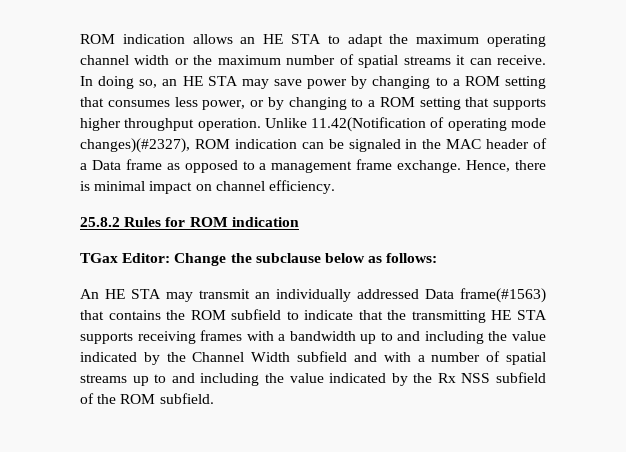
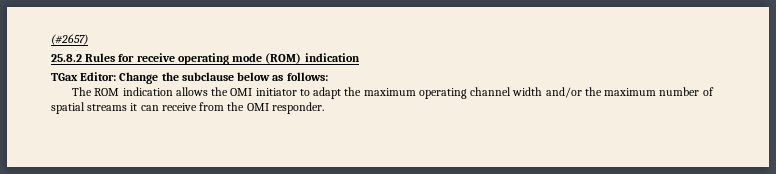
- ROM indication allows an HE STA to adapt the maximum operating channel width or the maximum number of spatial streams it can receive. In doing so, an HE STA may save power by changing to a ROM setting that consumes less power, or by changing to a ROM setting that supports higher throughput operation. Unlike 11.42(Notification of operating mode changes)(#2327), ROM indication can be signaled in the MAC header of a Data frame as opposed to a management frame exchange. Hence, there is minimal impact on channel efficiency.
+ (#2657)
- 25.8.2 Rules for ROM indication
+ 25.8.2 Rules for receive operating mode (ROM) indication
- An HE STA may transmit an individually addressed Data frame(#1563) that contains the ROM subfield to indicate that the transmitting HE STA supports receiving frames with a bandwidth up to and including the value indicated by the Channel Width subfield and with a number of spatial streams up to and including the value indicated by the Rx NSS subfield of the ROM subfield.
+ The ROM indication allows the OMI initiator to adapt the maximum operating channel width and/or the maximum number of spatial streams it can receive from the OMI responder.

